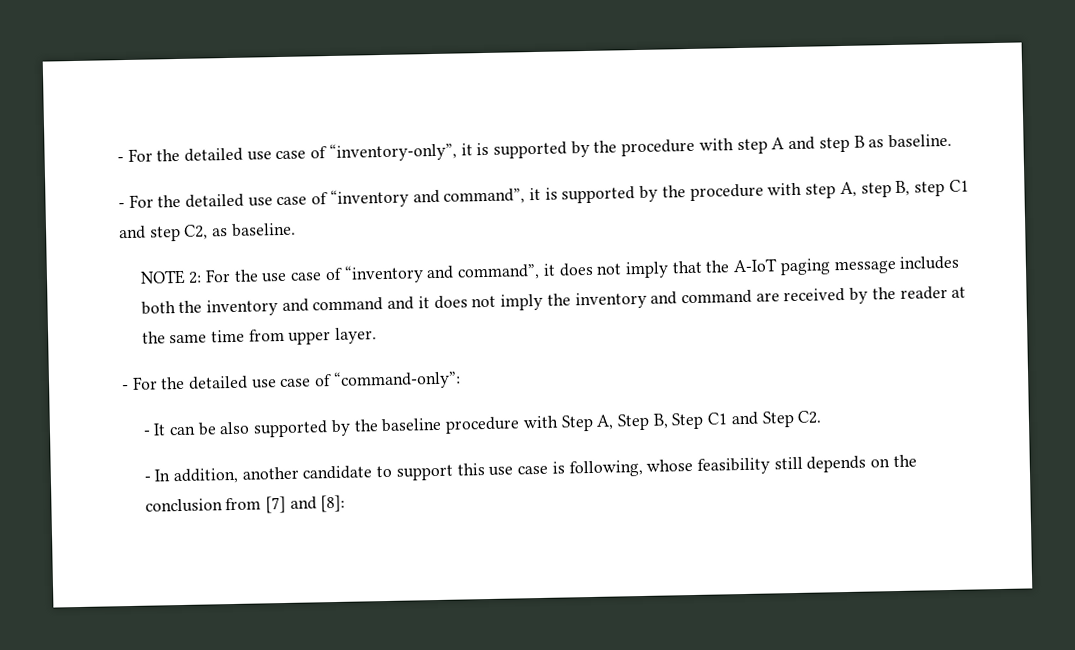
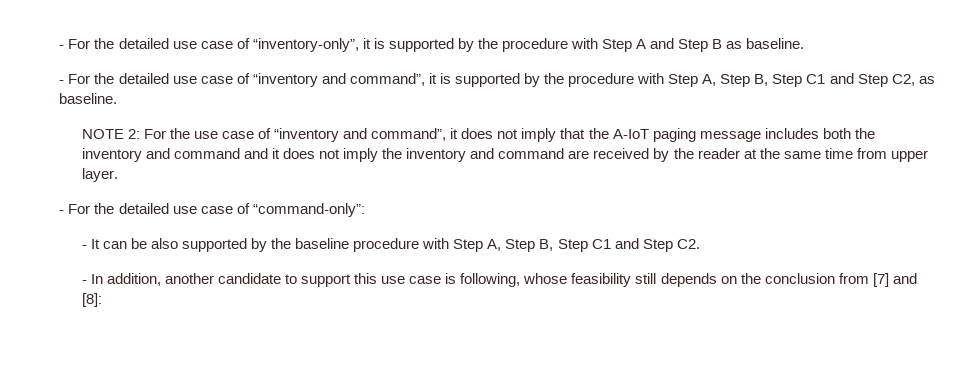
- - For the detailed use case of “inventory-only”, it is supported by the procedure with step A and step B as baseline.
+ - For the detailed use case of “inventory-only”, it is supported by the procedure with Step A and Step B as baseline.
- - For the detailed use case of “inventory and command”, it is supported by the procedure with step A, step B, step C1 and step C2, as baseline.
+ - For the detailed use case of “inventory and command”, it is supported by the procedure with Step A, Step B, Step C1 and Step C2, as baseline.

